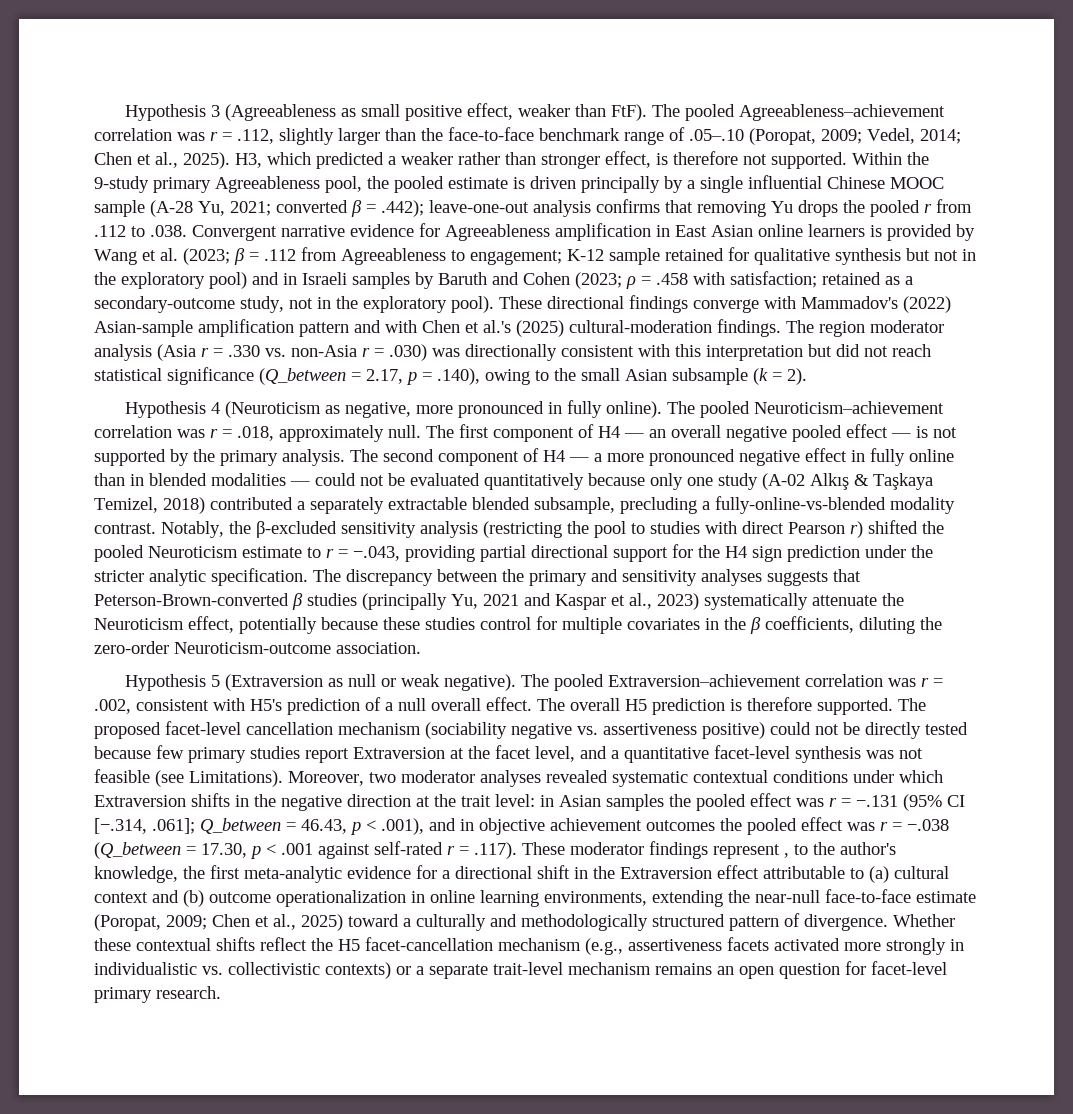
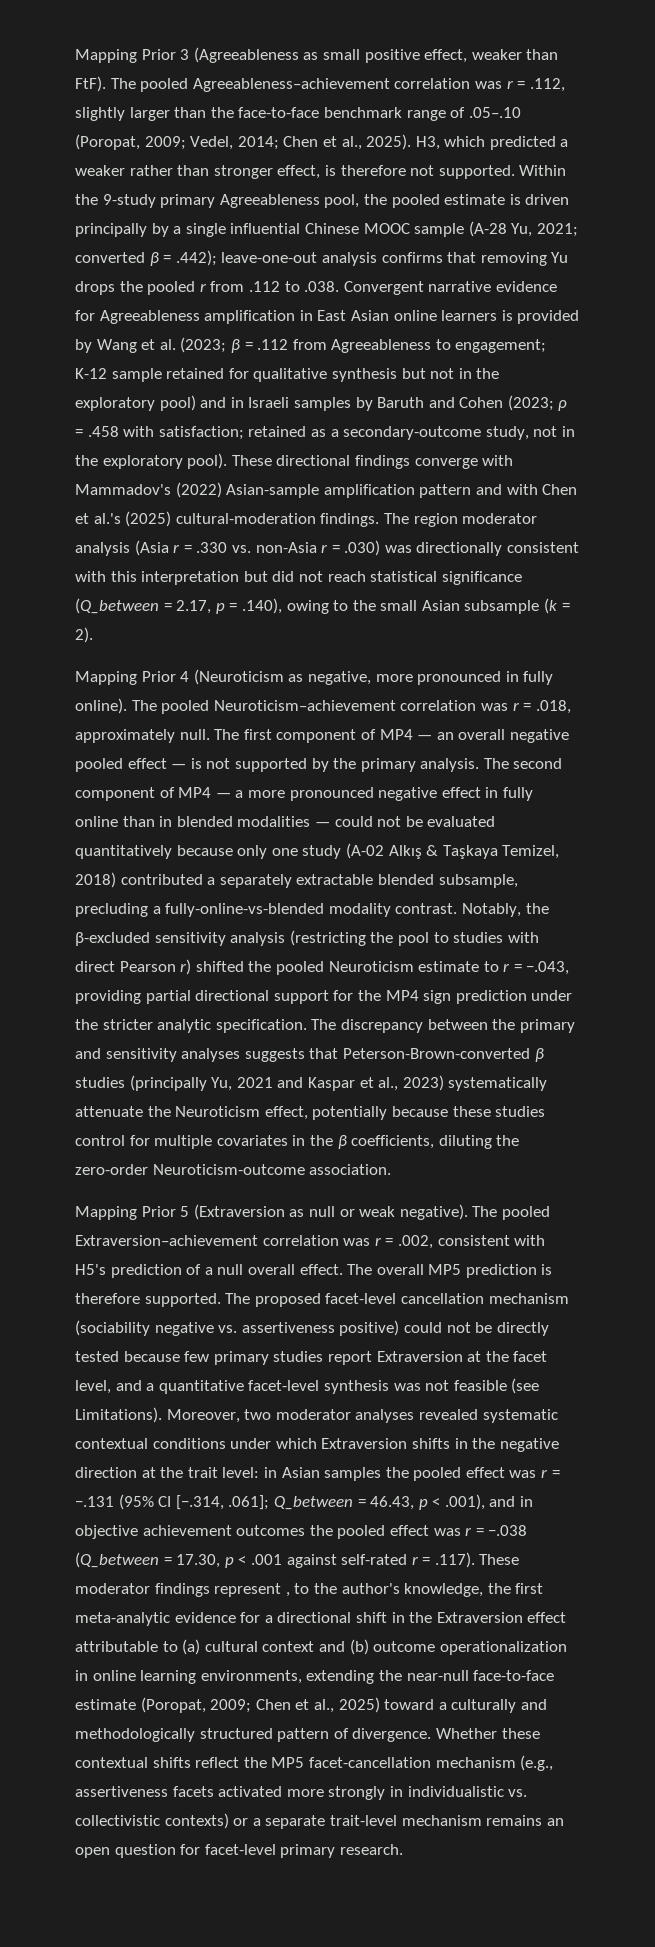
- Hypothesis 3 (Agreeableness as small positive effect, weaker than FtF).
+ Mapping Prior 3 (Agreeableness as small positive effect, weaker than FtF).
- Hypothesis 4 (Neuroticism as negative, more pronounced in fully online).
+ Mapping Prior 4 (Neuroticism as negative, more pronounced in fully online).
- The first component of H4 — an overall negative pooled effect — is not supported by the primary analysis.
+ The first component of MP4 — an overall negative pooled effect — is not supported by the primary analysis.
- The second component of H4 — a more pronounced negative effect in fully online than in blended modalities — could not be evaluated quantitatively because only one study (A-02 Alkış & Taşkaya Temizel, 2018) contributed a separately extractable blended subsample, precluding a fully-online-vs-blended modality contrast.
+ The second component of MP4 — a more pronounced negative effect in fully online than in blended modalities — could not be evaluated quantitatively because only one study (A-02 Alkış & Taşkaya Temizel, 2018) contributed a separately extractable blended subsample, precluding a fully-online-vs-blended modality contrast.
- Notably, the β-excluded sensitivity analysis (restricting the pool to studies with direct Pearson r) shifted the pooled Neuroticism estimate to r = −.043, providing partial directional support for the H4 sign prediction under the stricter analytic specification.
+ Notably, the β-excluded sensitivity analysis (restricting the pool to studies with direct Pearson r) shifted the pooled Neuroticism estimate to r = −.043, providing partial directional support for the MP4 sign prediction under the stricter analytic specification.
- Hypothesis 5 (Extraversion as null or weak negative).
+ Mapping Prior 5 (Extraversion as null or weak negative).
- The overall H5 prediction is therefore supported.
+ The overall MP5 prediction is therefore supported.
- Whether these contextual shifts reflect the H5 facet-cancellation mechanism (e.g., assertiveness facets activated more strongly in individualistic vs. collectivistic contexts) or a separate trait-level mechanism remains an open question for facet-level primary research.
+ Whether these contextual shifts reflect the MP5 facet-cancellation mechanism (e.g., assertiveness facets activated more strongly in individualistic vs. collectivistic contexts) or a separate trait-level mechanism remains an open question for facet-level primary research.

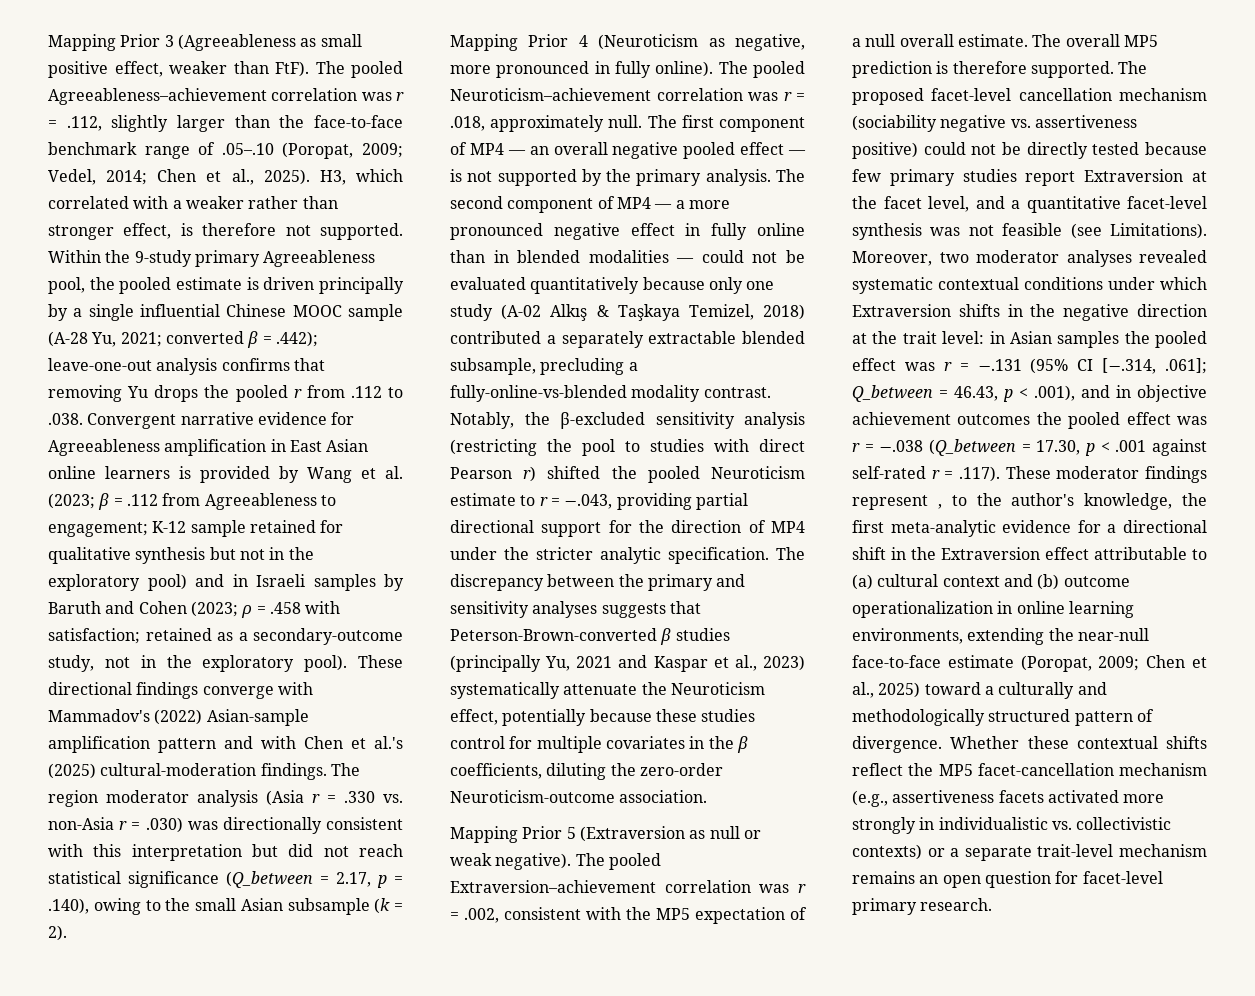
- H3, which predicted a weaker rather than stronger effect, is therefore not supported.
+ H3, which correlated with a weaker rather than stronger effect, is therefore not supported.
- Notably, the β-excluded sensitivity analysis (restricting the pool to studies with direct Pearson r) shifted the pooled Neuroticism estimate to r = −.043, providing partial directional support for the MP4 sign prediction under the stricter analytic specification.
+ Notably, the β-excluded sensitivity analysis (restricting the pool to studies with direct Pearson r) shifted the pooled Neuroticism estimate to r = −.043, providing partial directional support for the direction of MP4 under the stricter analytic specification.
- The pooled Extraversion–achievement correlation was r = .002, consistent with H5's prediction of a null overall effect.
+ The pooled Extraversion–achievement correlation was r = .002, consistent with the MP5 expectation of a null overall estimate.

